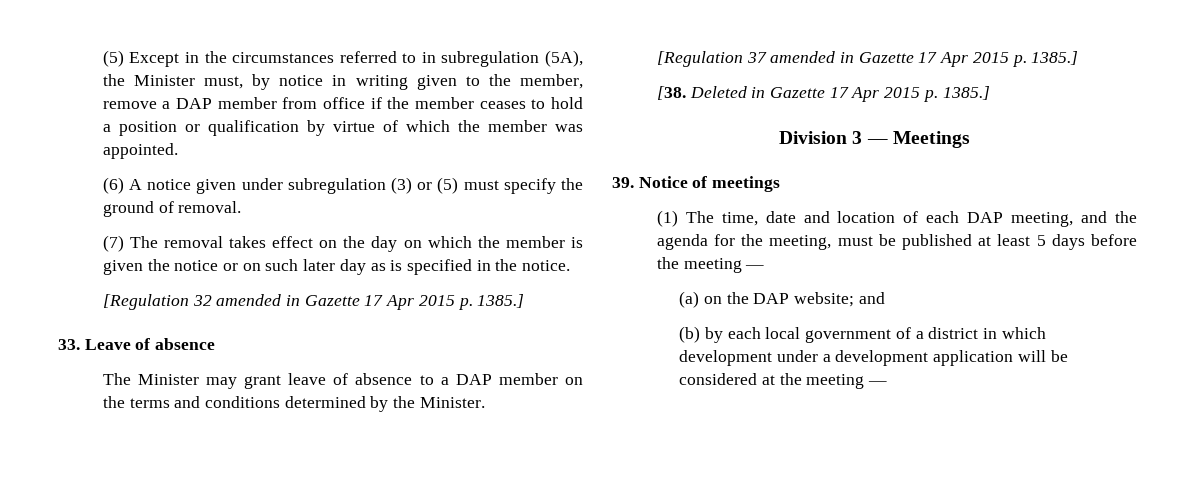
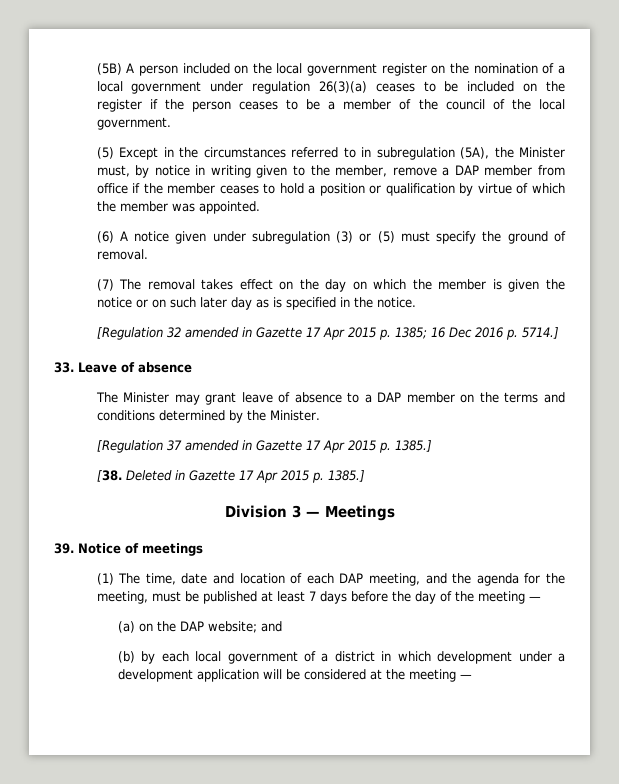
+ (5B) A person included on the local government register on the nomination of a local government under regulation 26(3)(a) ceases to be included on the register if the person ceases to be a member of the council of the local government.
- [Regulation 32 amended in Gazette 17 Apr 2015 p. 1385.]
+ [Regulation 32 amended in Gazette 17 Apr 2015 p. 1385; 16 Dec 2016 p. 5714.]
- (1) The time, date and location of each DAP meeting, and the agenda for the meeting, must be published at least 5 days before the meeting —
+ (1) The time, date and location of each DAP meeting, and the agenda for the meeting, must be published at least 7 days before the day of the meeting —

